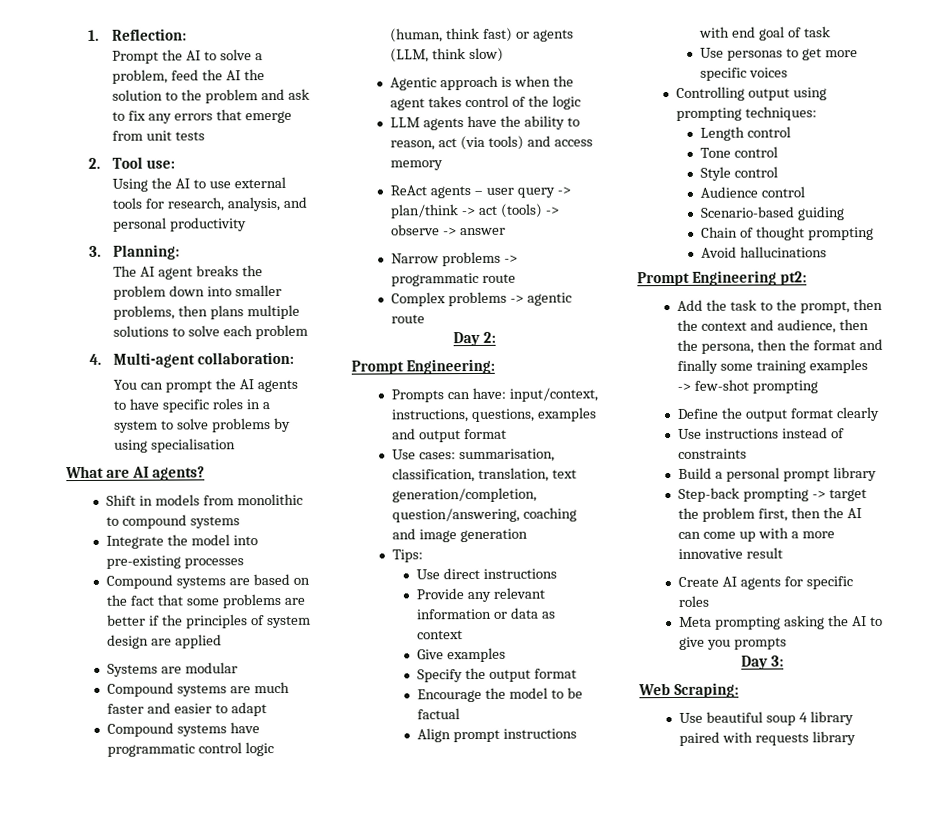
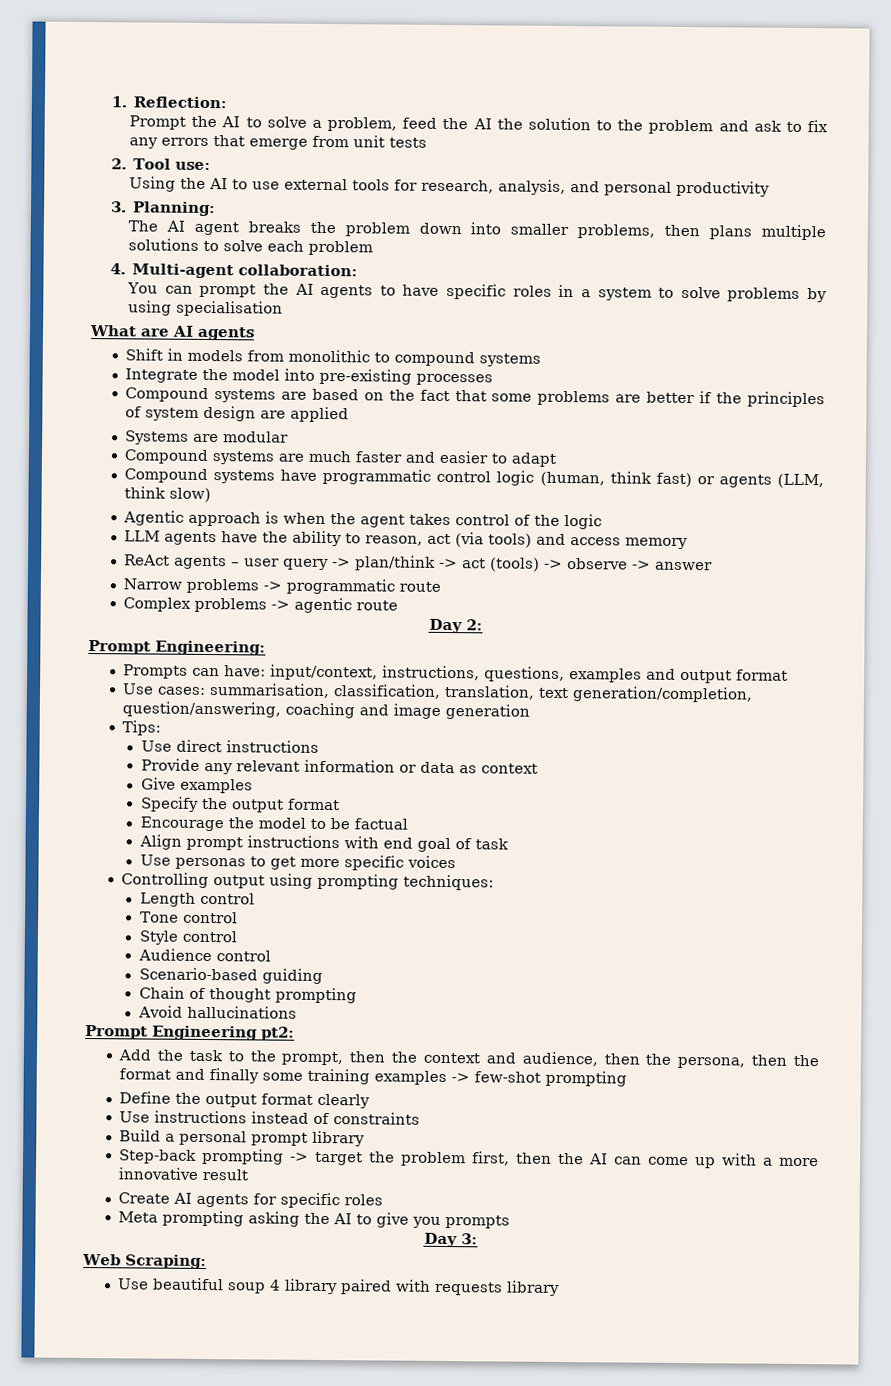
- What are AI agents?
+ What are AI agents

